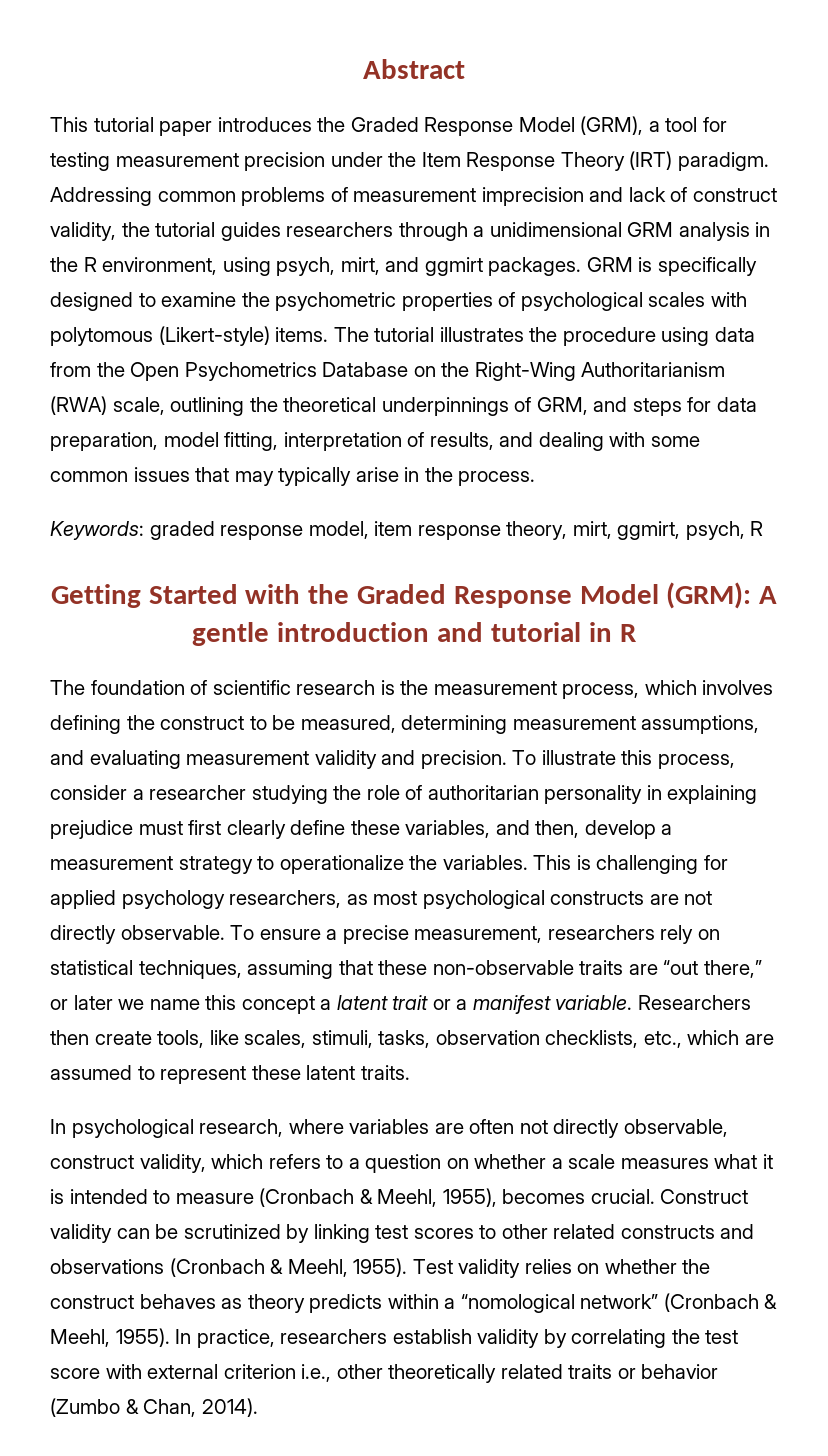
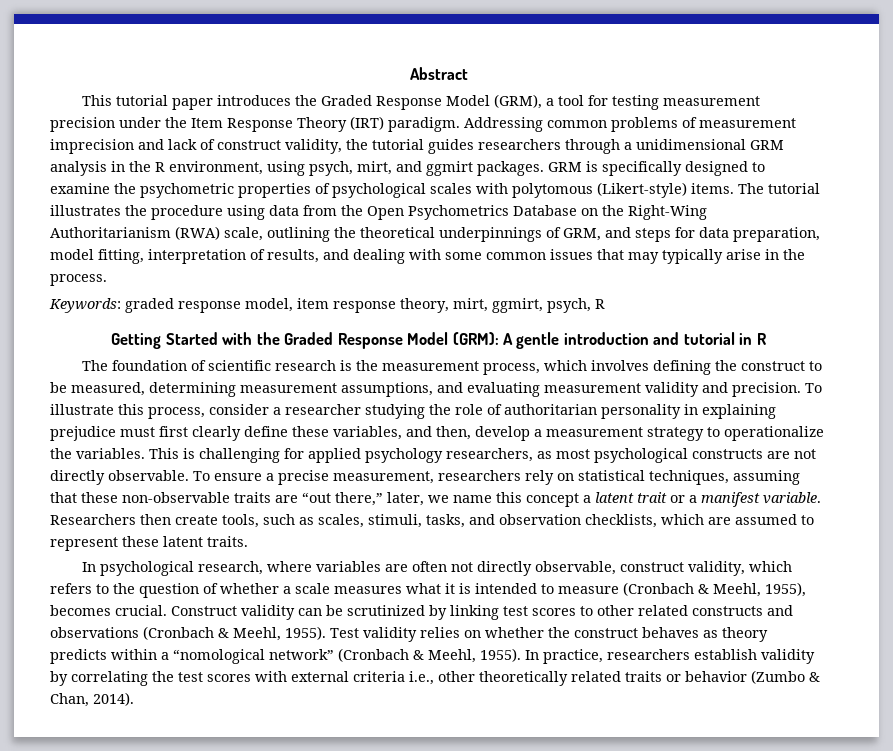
- To ensure a precise measurement, researchers rely on statistical techniques, assuming that these non-observable traits are “out there,” or later we name this concept a latent trait or a manifest variable.
+ To ensure a precise measurement, researchers rely on statistical techniques, assuming that these non-observable traits are “out there,” later, we name this concept a latent trait or a manifest variable.
- Researchers then create tools, like scales, stimuli, tasks, observation checklists, etc., which are assumed to represent these latent traits.
+ Researchers then create tools, such as scales, stimuli, tasks, and observation checklists, which are assumed to represent these latent traits.
- In psychological research, where variables are often not directly observable, construct validity, which refers to a question on whether a scale measures what it is intended to measure (Cronbach & Meehl, 1955), becomes crucial.
+ In psychological research, where variables are often not directly observable, construct validity, which refers to the question of whether a scale measures what it is intended to measure (Cronbach & Meehl, 1955), becomes crucial.
- In practice, researchers establish validity by correlating the test score with external criterion i.e., other theoretically related traits or behavior (Zumbo & Chan, 2014).
+ In practice, researchers establish validity by correlating the test scores with external criteria i.e., other theoretically related traits or behavior (Zumbo & Chan, 2014).

